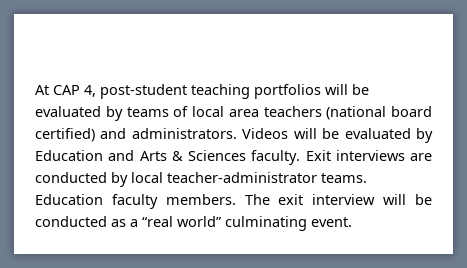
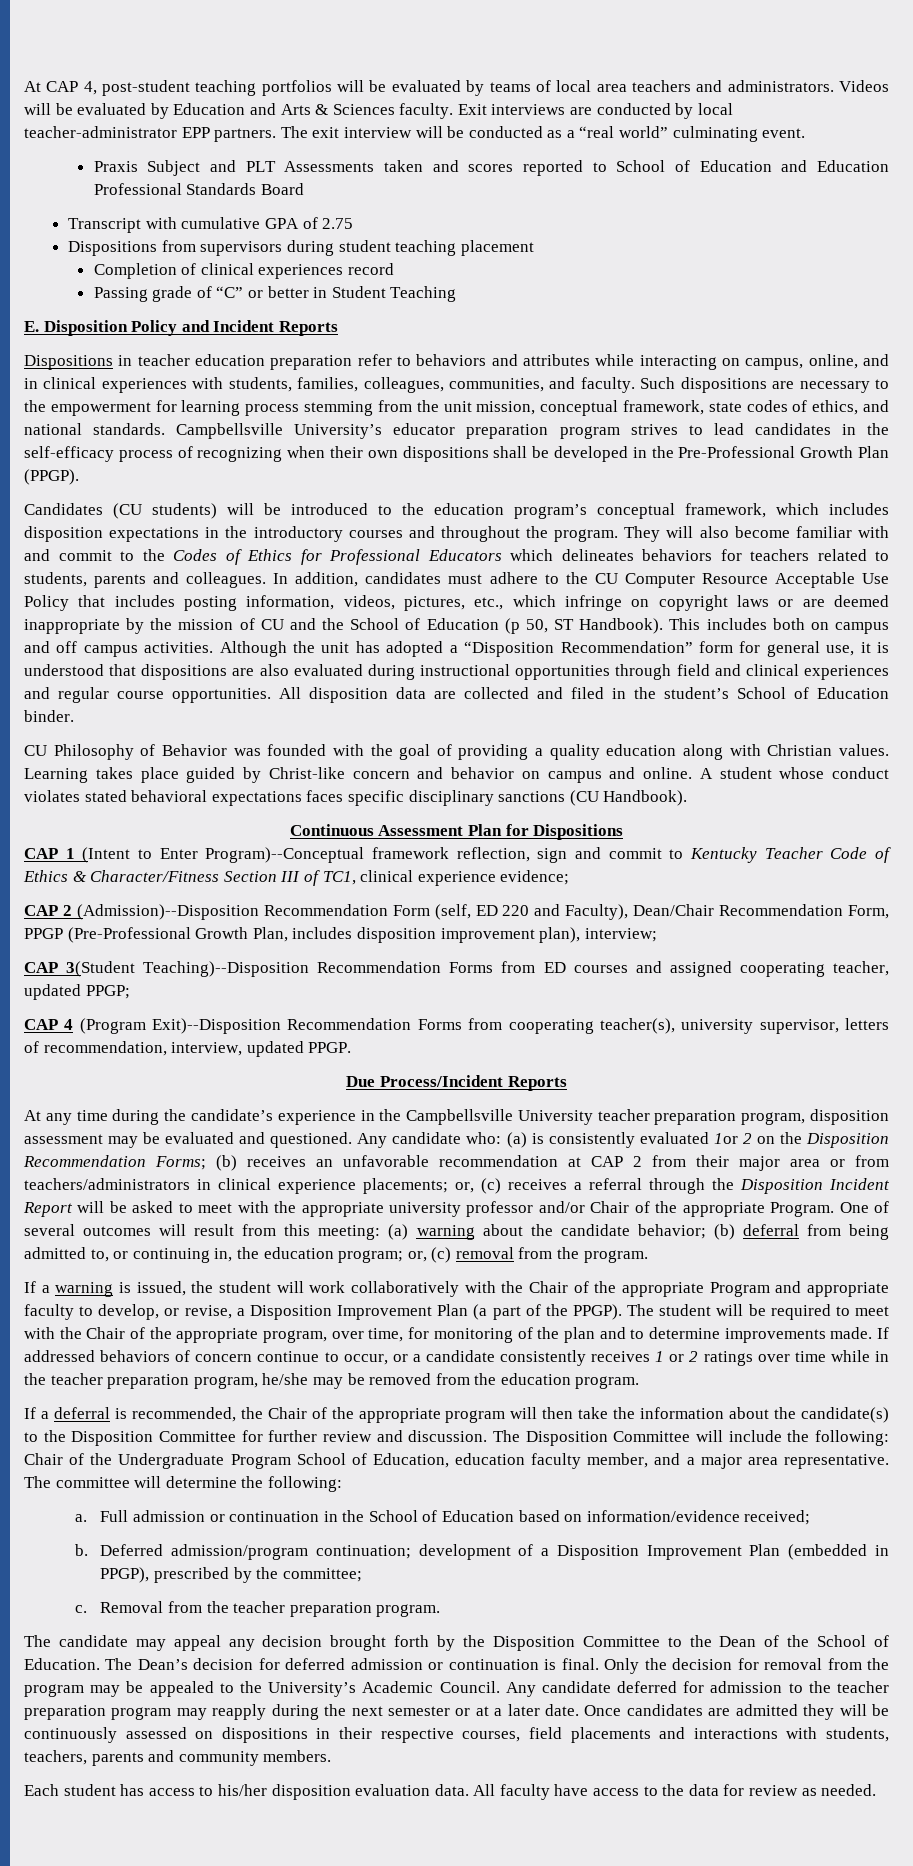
- At CAP 4, post-student teaching portfolios will be evaluated by teams of local area teachers (national board certified) and administrators.
+ At CAP 4, post-student teaching portfolios will be evaluated by teams of local area teachers and administrators.
- Exit interviews are conducted by local teacher-administrator teams. Education faculty members.
+ Exit interviews are conducted by local teacher-administrator EPP partners.
+ Praxis Subject and PLT Assessments taken and scores reported to School of Education and Education Professional Standards Board
+ Transcript with cumulative GPA of 2.75
+ Dispositions from supervisors during student teaching placement
+ Completion of clinical experiences record
+ Passing grade of “C” or better in Student Teaching
+ E. Disposition Policy and Incident Reports
+ Dispositions in teacher education preparation refer to behaviors and attributes while interacting on campus, online, and in clinical experiences with students, families, colleagues, communities, and faculty. Such dispositions are necessary to the empowerment for learning process stemming from the unit mission, conceptual framework, state codes of ethics, and national standards. Campbellsville University’s educator preparation program strives to lead candidates in the self-efficacy process of recognizing when their own dispositions shall be developed in the Pre-Professional Growth Plan (PPGP).
+ Candidates (CU students) will be introduced to the education program’s conceptual framework, which includes disposition expectations in the introductory courses and throughout the program. They will also become familiar with and commit to the Codes of Ethics for Professional Educators which delineates behaviors for teachers related to students, parents and colleagues. In addition, candidates must adhere to the CU Computer Resource Acceptable Use Policy that includes posting information, videos, pictures, etc., which infringe on copyright laws or are deemed inappropriate by the mission of CU and the School of Education (p 50, ST Handbook). This includes both on campus and off campus activities. Although the unit has adopted a “Disposition Recommendation” form for general use, it is understood that dispositions are also evaluated during instructional opportunities through field and clinical experiences and regular course opportunities. All disposition data are collected and filed in the student’s School of Education binder.
+ CU Philosophy of Behavior was founded with the goal of providing a quality education along with Christian values. Learning takes place guided by Christ-like concern and behavior on campus and online. A student whose conduct violates stated behavioral expectations faces specific disciplinary sanctions (CU Handbook).
+ Continuous Assessment Plan for Dispositions
+ CAP 1 (Intent to Enter Program)--Conceptual framework reflection, sign and commit to Kentucky Teacher Code of Ethics & Character/Fitness Section III of TC1, clinical experience evidence;
+ CAP 2 (Admission)--Disposition Recommendation Form (self, ED 220 and Faculty), Dean/Chair Recommendation Form, PPGP (Pre-Professional Growth Plan, includes disposition improvement plan), interview;
+ CAP 3(Student Teaching)--Disposition Recommendation Forms from ED courses and assigned cooperating teacher, updated PPGP;
+ CAP 4 (Program Exit)--Disposition Recommendation Forms from cooperating teacher(s), university supervisor, letters of recommendation, interview, updated PPGP.
+ Due Process/Incident Reports
+ At any time during the candidate’s experience in the Campbellsville University teacher preparation program, disposition assessment may be evaluated and questioned. Any candidate who: (a) is consistently evaluated 1or 2 on the Disposition Recommendation Forms; (b) receives an unfavorable recommendation at CAP 2 from their major area or from teachers/administrators in clinical experience placements; or, (c) receives a referral through the Disposition Incident Report will be asked to meet with the appropriate university professor and/or Chair of the appropriate Program. One of several outcomes will result from this meeting: (a) warning about the candidate behavior; (b) deferral from being admitted to, or continuing in, the education program; or, (c) removal from the program.
+ If a warning is issued, the student will work collaboratively with the Chair of the appropriate Program and appropriate faculty to develop, or revise, a Disposition Improvement Plan (a part of the PPGP). The student will be required to meet with the Chair of the appropriate program, over time, for monitoring of the plan and to determine improvements made. If addressed behaviors of concern continue to occur, or a candidate consistently receives 1 or 2 ratings over time while in the teacher preparation program, he/she may be removed from the education program.
+ If a deferral is recommended, the Chair of the appropriate program will then take the information about the candidate(s) to the Disposition Committee for further review and discussion. The Disposition Committee will include the following: Chair of the Undergraduate Program School of Education, education faculty member, and a major area representative. The committee will determine the following:
+ a. Full admission or continuation in the School of Education based on information/evidence received;
+ b. Deferred admission/program continuation; development of a Disposition Improvement Plan (embedded in PPGP), prescribed by the committee;
+ c. Removal from the teacher preparation program.
+ The candidate may appeal any decision brought forth by the Disposition Committee to the Dean of the School of Education. The Dean’s decision for deferred admission or continuation is final. Only the decision for removal from the program may be appealed to the University’s Academic Council. Any candidate deferred for admission to the teacher preparation program may reapply during the next semester or at a later date. Once candidates are admitted they will be continuously assessed on dispositions in their respective courses, field placements and interactions with students, teachers, parents and community members.
+ Each student has access to his/her disposition evaluation data. All faculty have access to the data for review as needed.

